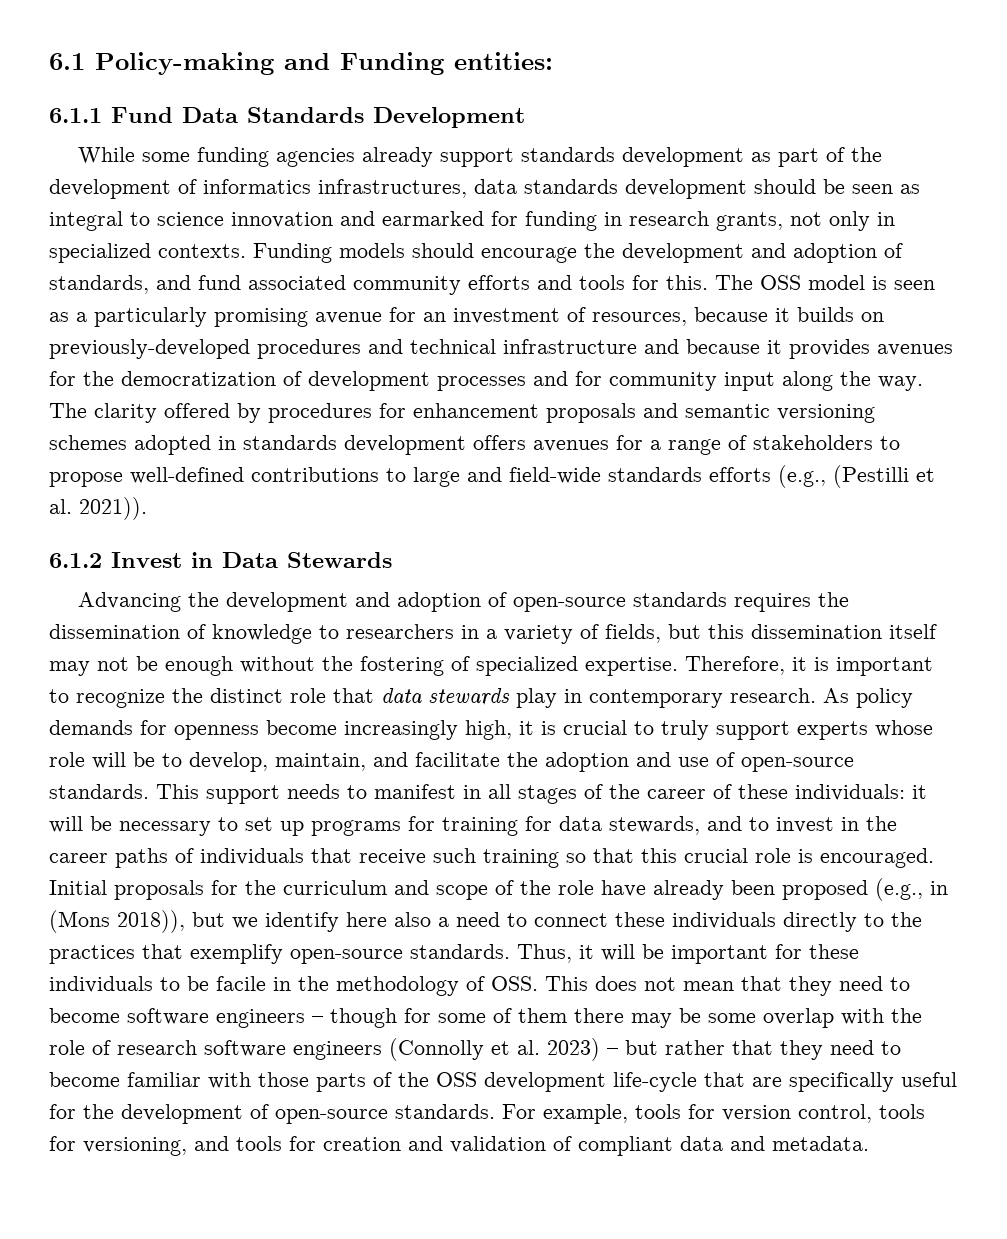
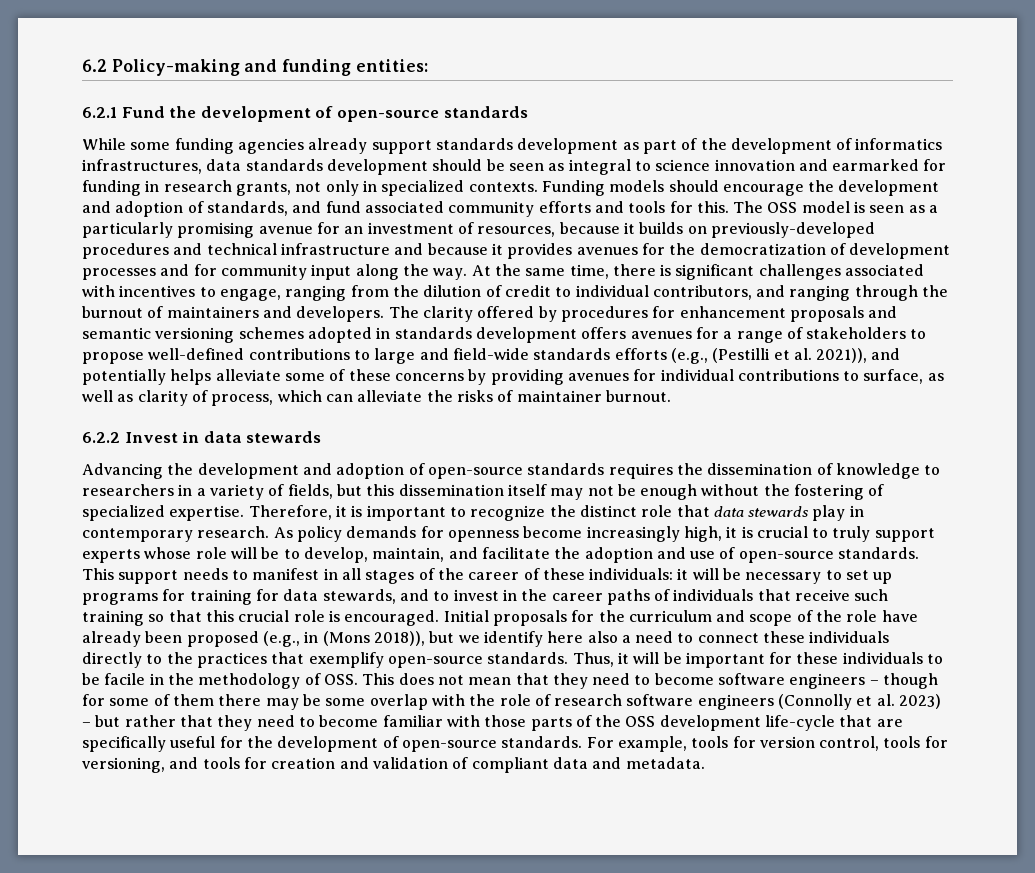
- 6.1 Policy-making and Funding entities:
+ 6.2 Policy-making and funding entities:
- 6.1.1 Fund Data Standards Development
+ 6.2.1 Fund the development of open-source standards
+ At the same time, there is significant challenges associated with incentives to engage, ranging from the dilution of credit to individual contributors, and ranging through the burnout of maintainers and developers.
- The clarity offered by procedures for enhancement proposals and semantic versioning schemes adopted in standards development offers avenues for a range of stakeholders to propose well-defined contributions to large and field-wide standards efforts (e.g., (Pestilli et al. 2021)).
- 6.1.2 Invest in Data Stewards
+ The clarity offered by procedures for enhancement proposals and semantic versioning schemes adopted in standards development offers avenues for a range of stakeholders to propose well-defined contributions to large and field-wide standards efforts (e.g., (Pestilli et al. 2021)), and potentially helps alleviate some of these concerns by providing avenues for individual contributions to surface, as well as clarity of process, which can alleviate the risks of maintainer burnout.
+ 6.2.2 Invest in data stewards

